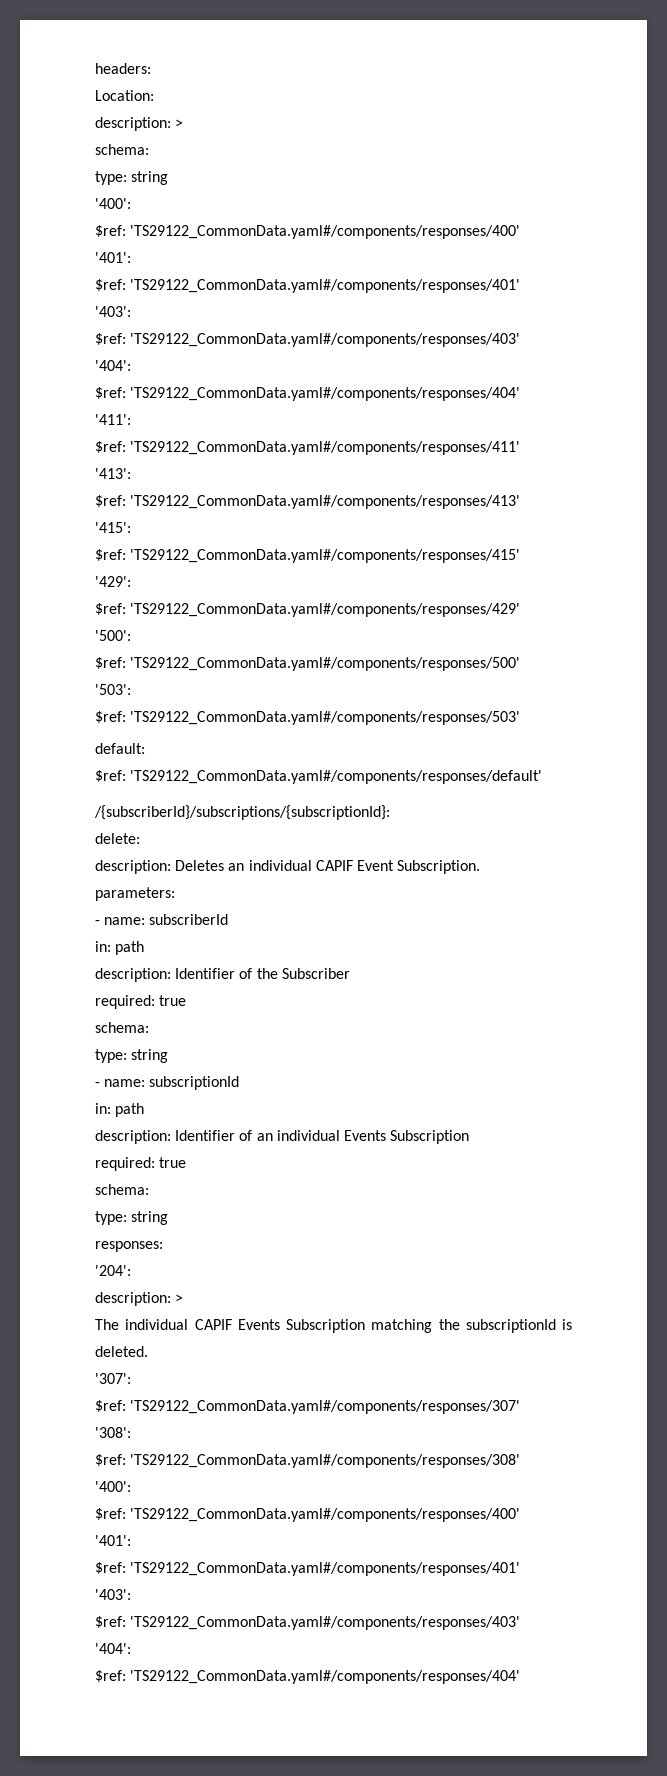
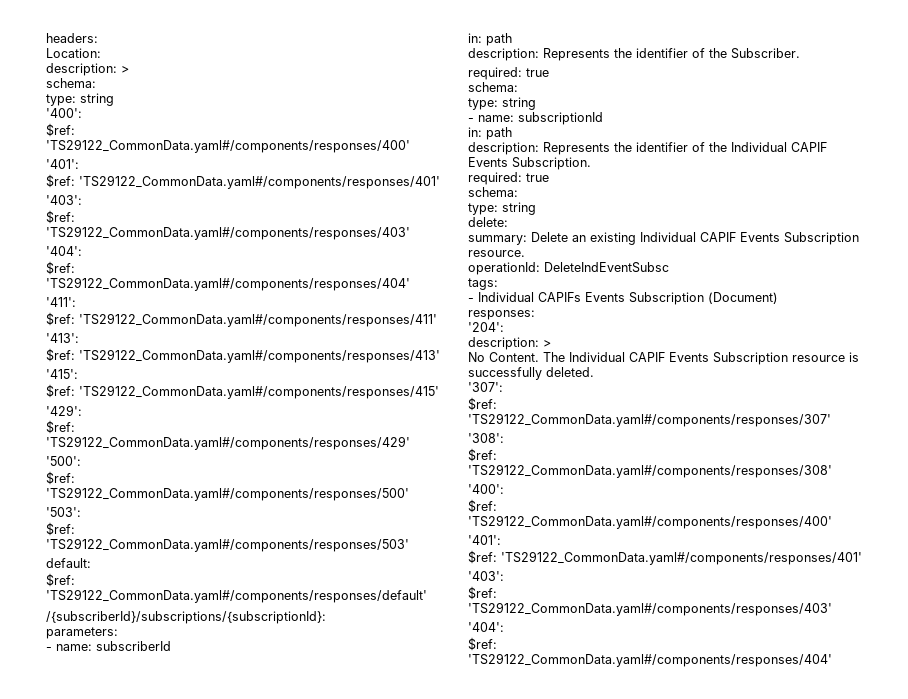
- delete:
- description: Deletes an individual CAPIF Event Subscription.
- description: Identifier of the Subscriber
+ description: Represents the identifier of the Subscriber.
- description: Identifier of an individual Events Subscription
+ description: Represents the identifier of the Individual CAPIF Events Subscription.
  required: true
  schema:
  type: string
+ delete:
+ summary: Delete an existing Individual CAPIF Events Subscription resource.
+ operationId: DeleteIndEventSubsc
+ tags:
+ - Individual CAPIFs Events Subscription (Document)
  responses:
  '204':
  description: >
- The individual CAPIF Events Subscription matching the subscriptionId is deleted.
+ No Content. The Individual CAPIF Events Subscription resource is successfully deleted.

